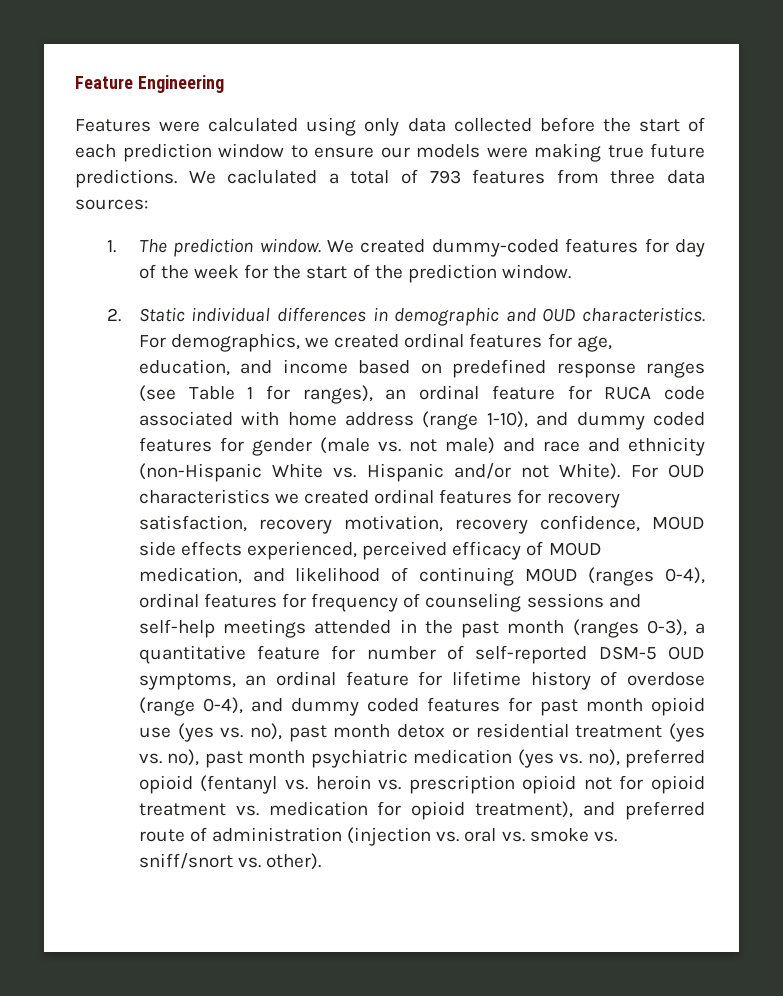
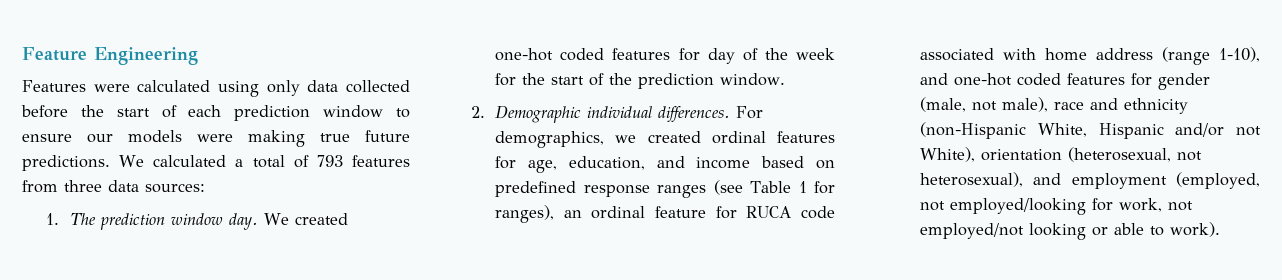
- We caclulated a total of 793 features from three data sources:
+ We calculated a total of 793 features from three data sources:
- 1. The prediction window. We created dummy-coded features for day of the week for the start of the prediction window.
+ 1. The prediction window day. We created one-hot coded features for day of the week for the start of the prediction window.
- 2. Static individual differences in demographic and OUD characteristics.
+ 2. Demographic individual differences.
- For demographics, we created ordinal features for age, education, and income based on predefined response ranges (see Table 1 for ranges), an ordinal feature for RUCA code associated with home address (range 1-10), and dummy coded features for gender (male vs. not male) and race and ethnicity (non-Hispanic White vs. Hispanic and/or not White). For OUD characteristics we created ordinal features for recovery satisfaction, recovery motivation, recovery confidence, MOUD side effects experienced, perceived efficacy of MOUD medication, and likelihood of continuing MOUD (ranges 0-4), ordinal features for frequency of counseling sessions and self-help meetings attended in the past month (ranges 0-3), a quantitative feature for number of self-reported DSM-5 OUD symptoms, an ordinal feature for lifetime history of overdose (range 0-4), and dummy coded features for past month opioid use (yes vs. no), past month detox or residential treatment (yes vs. no), past month psychiatric medication (yes vs. no), preferred opioid (fentanyl vs. heroin vs. prescription opioid not for opioid treatment vs. medication for opioid treatment), and preferred route of administration (injection vs. oral vs. smoke vs. sniff/snort vs. other).
+ For demographics, we created ordinal features for age, education, and income based on predefined response ranges (see Table 1 for ranges), an ordinal feature for RUCA code associated with home address (range 1-10), and one-hot coded features for gender (male, not male), race and ethnicity (non-Hispanic White, Hispanic and/or not White), orientation (heterosexual, not heterosexual), and employment (employed, not employed/looking for work, not employed/not looking or able to work).

